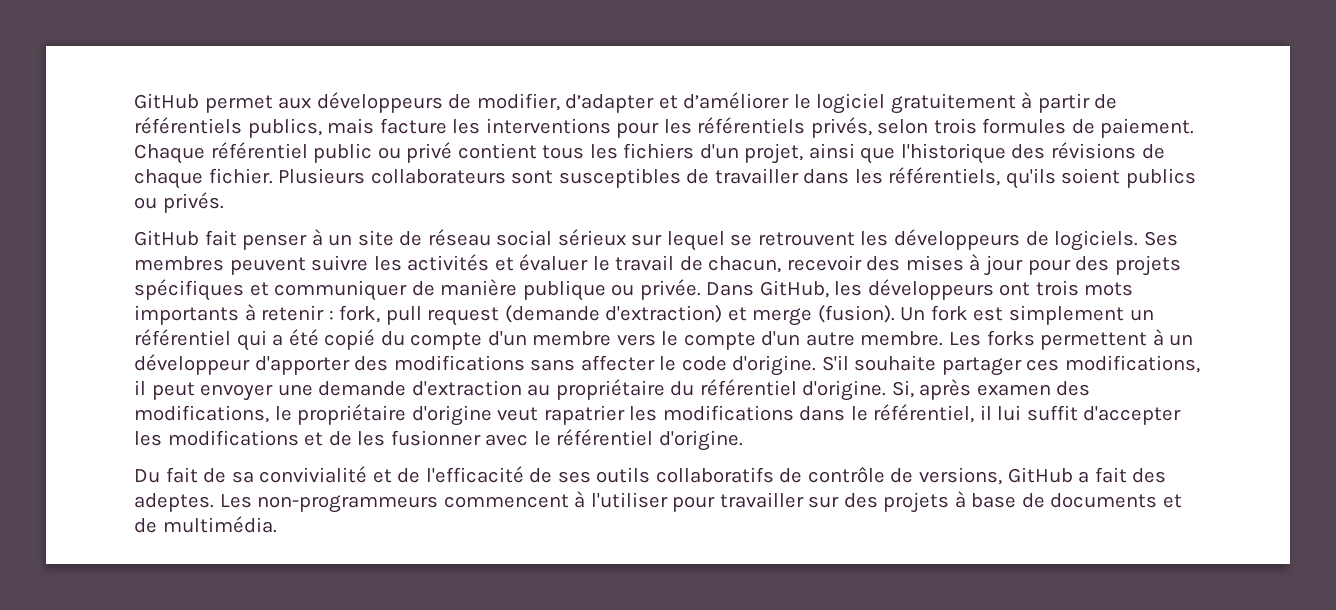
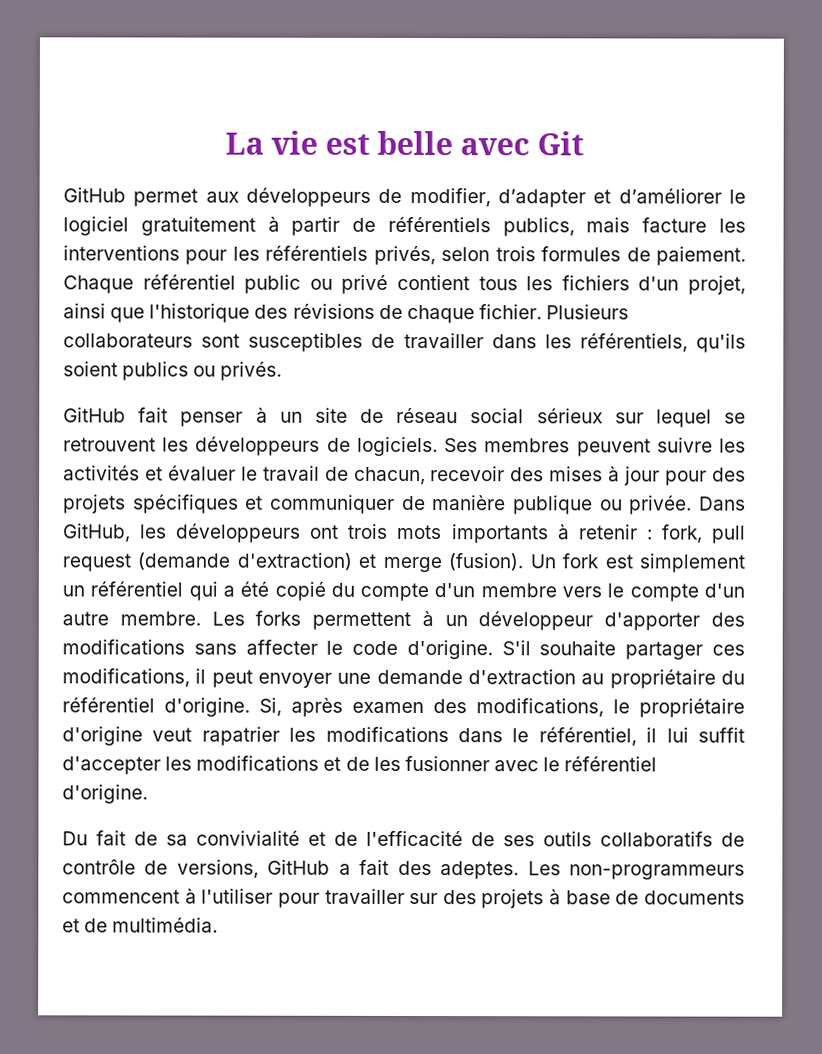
+ La vie est belle avec Git

